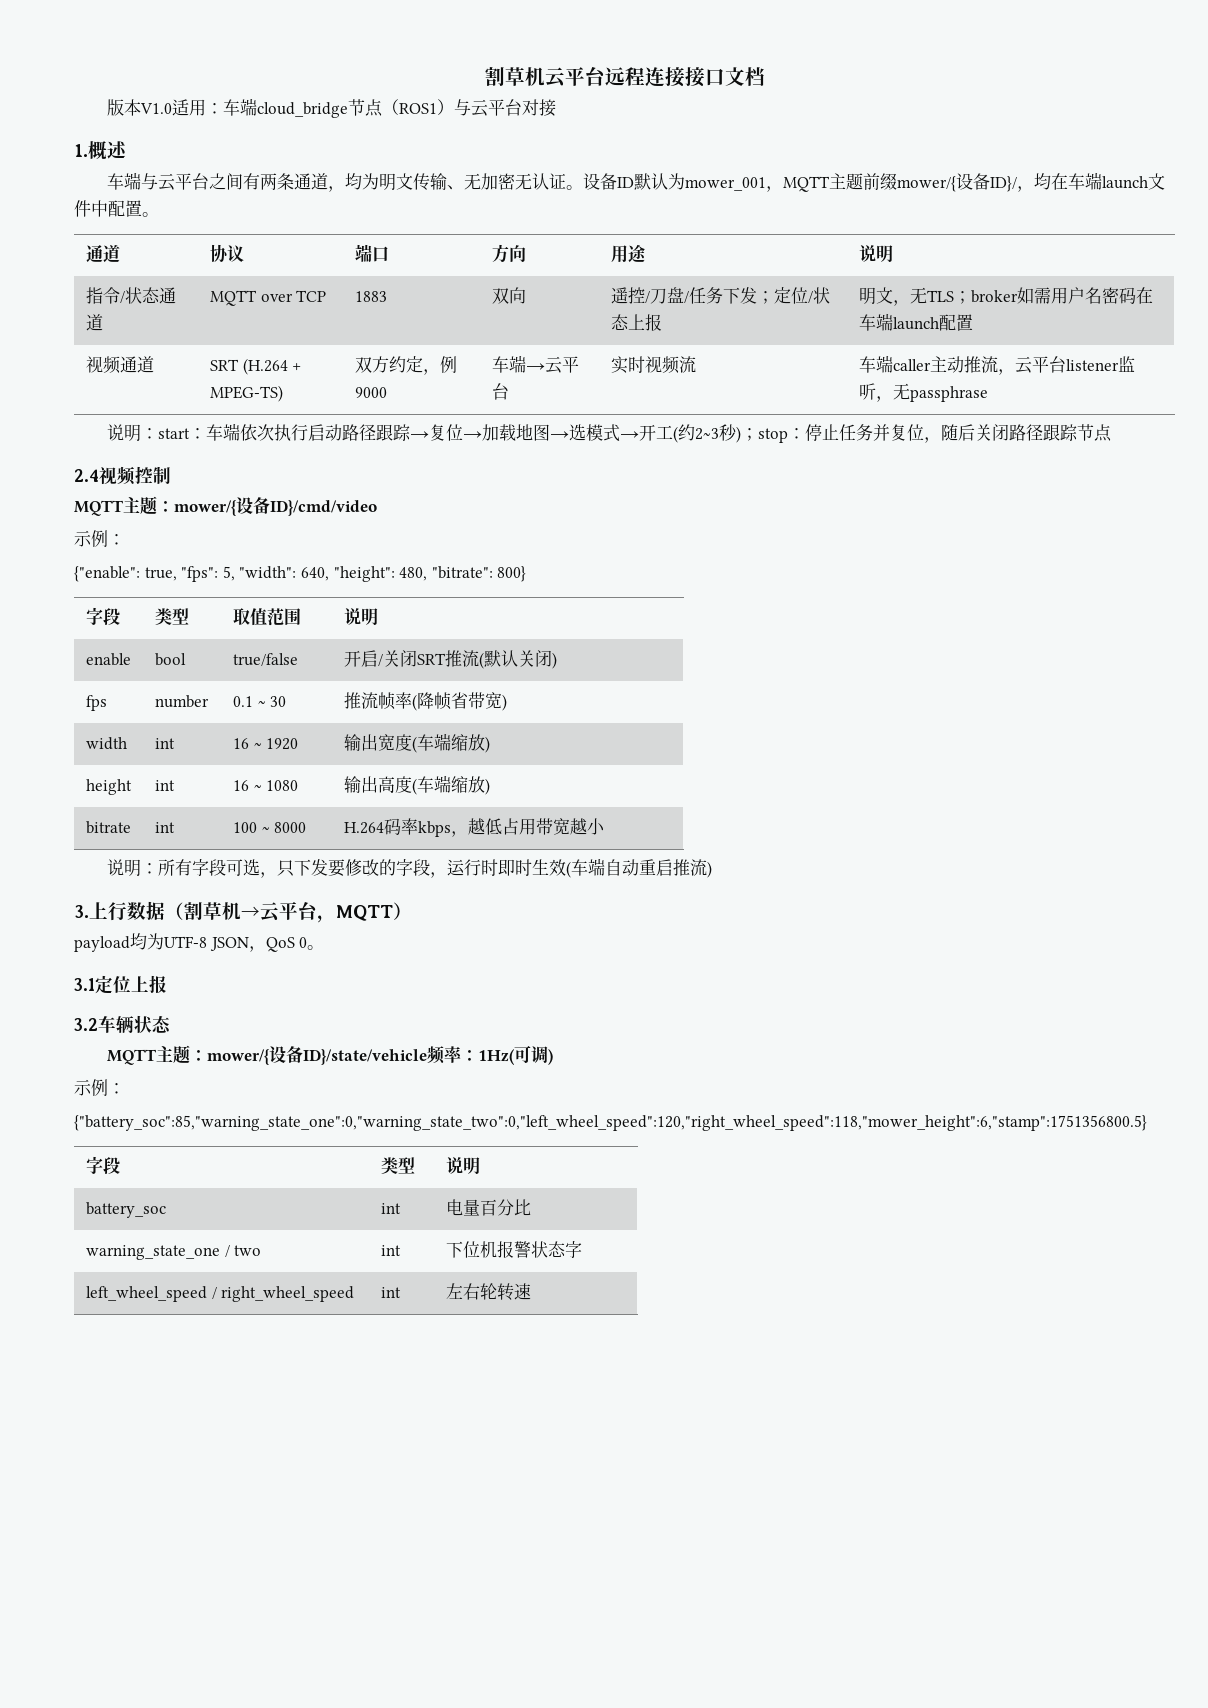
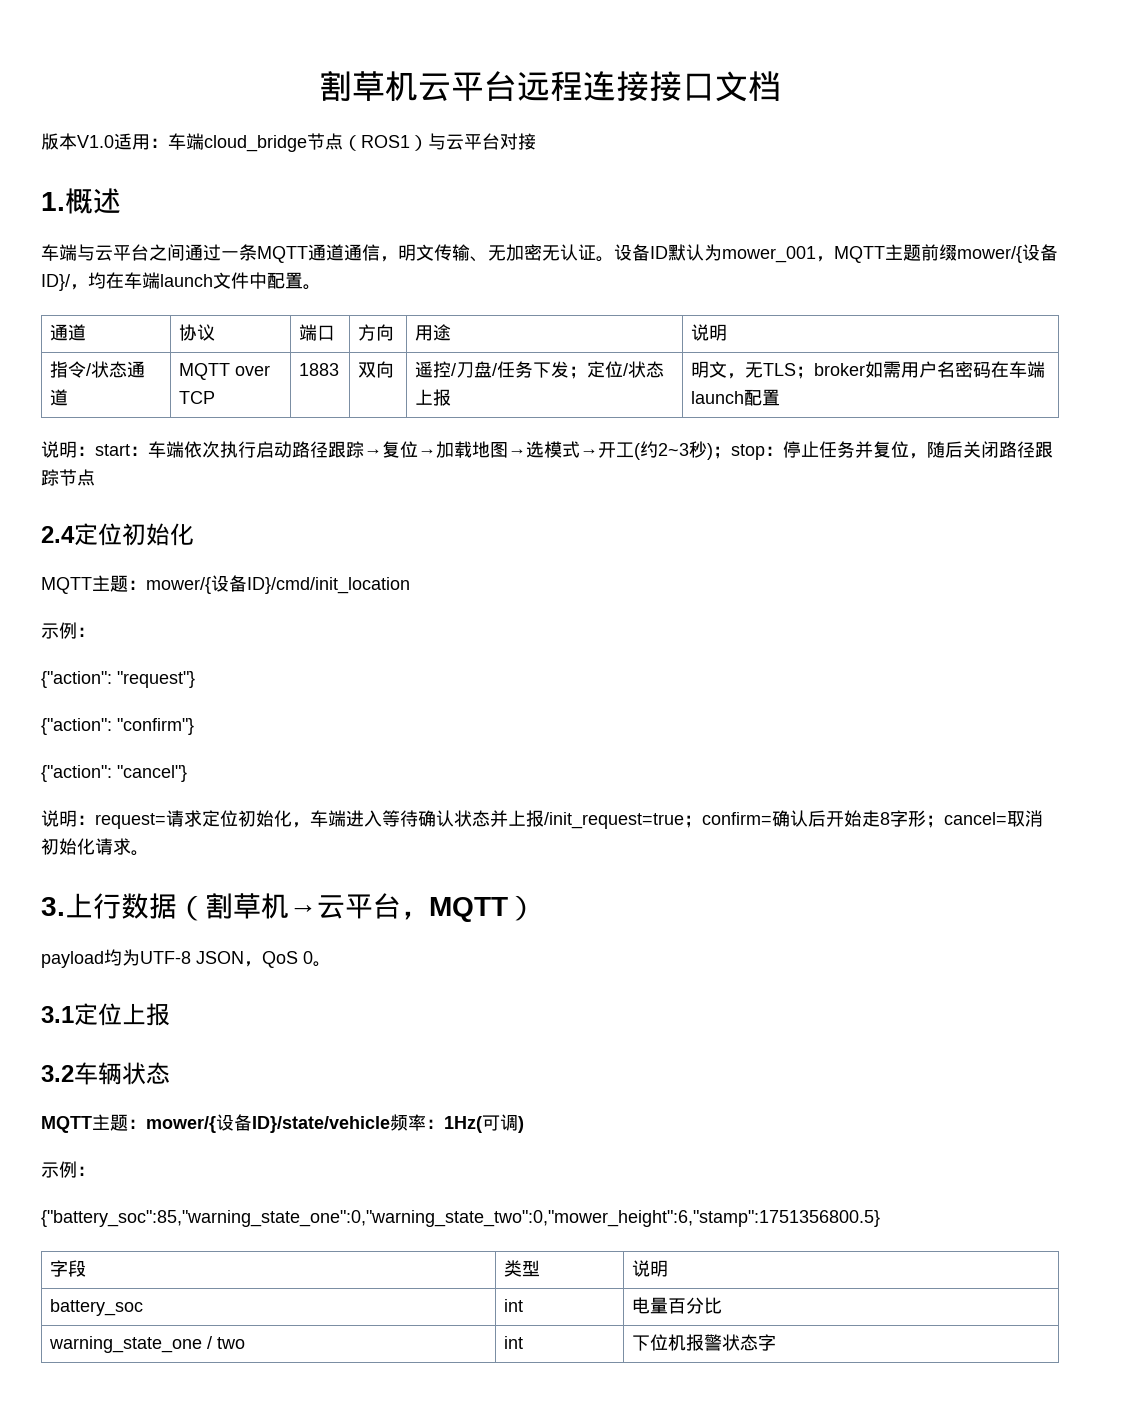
- 车端与云平台之间有两条通道，均为明文传输、无加密无认证。
+ 车端与云平台之间通过一条MQTT通道通信，明文传输、无加密无认证。
- 视频通道 | SRT (H.264 + MPEG-TS) | 双方约定，例9000 | 车端→云平台 | 实时视频流 | 车端caller主动推流，云平台listener监听，无passphrase
- 2.4视频控制
- MQTT主题：mower/{设备ID}/cmd/video
+ 2.4定位初始化
+ MQTT主题：mower/{设备ID}/cmd/init_location
  示例：
- {"enable": true, "fps": 5, "width": 640, "height": 480, "bitrate": 800}
- 字段 | 类型 | 取值范围 | 说明
- enable | bool | true/false | 开启/关闭SRT推流(默认关闭)
- fps | number | 0.1 ~ 30 | 推流帧率(降帧省带宽)
- width | int | 16 ~ 1920 | 输出宽度(车端缩放)
- height | int | 16 ~ 1080 | 输出高度(车端缩放)
- bitrate | int | 100 ~ 8000 | H.264码率kbps，越低占用带宽越小
- 说明：所有字段可选，只下发要修改的字段，运行时即时生效(车端自动重启推流)
+ {"action": "request"}
+ {"action": "confirm"}
+ {"action": "cancel"}
+ 说明：request=请求定位初始化，车端进入等待确认状态并上报/init_request=true；confirm=确认后开始走8字形；cancel=取消初始化请求。
- {"battery_soc":85,"warning_state_one":0,"warning_state_two":0,"left_wheel_speed":120,"right_wheel_speed":118,"mower_height":6,"stamp":1751356800.5}
+ {"battery_soc":85,"warning_state_one":0,"warning_state_two":0,"mower_height":6,"stamp":1751356800.5}
- left_wheel_speed / right_wheel_speed | int | 左右轮转速

